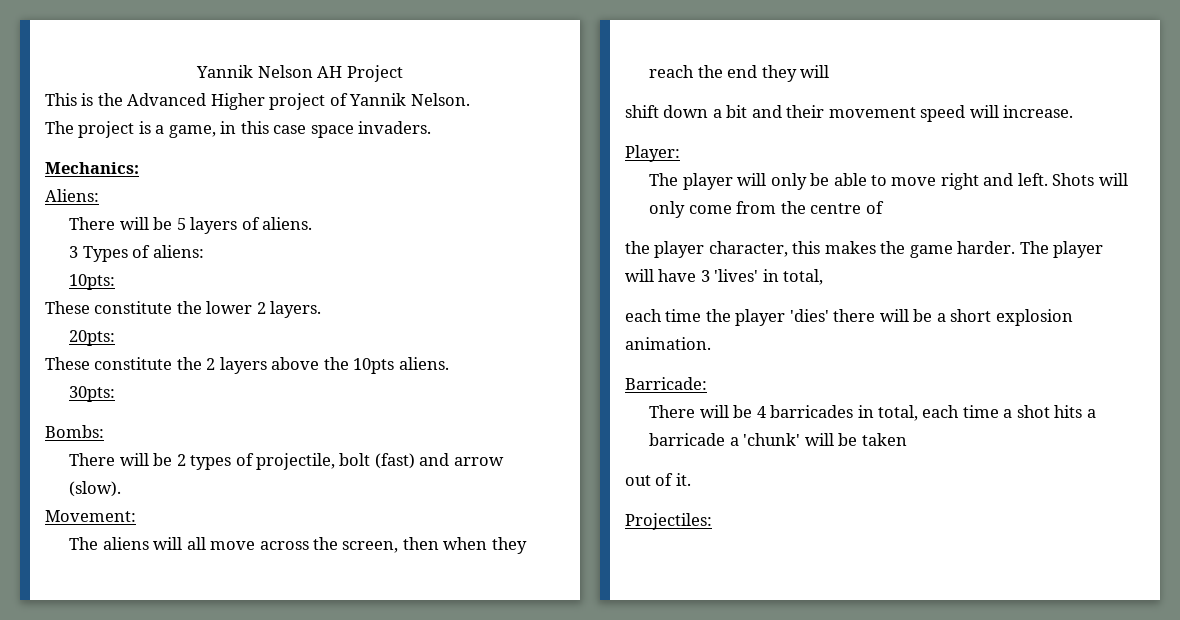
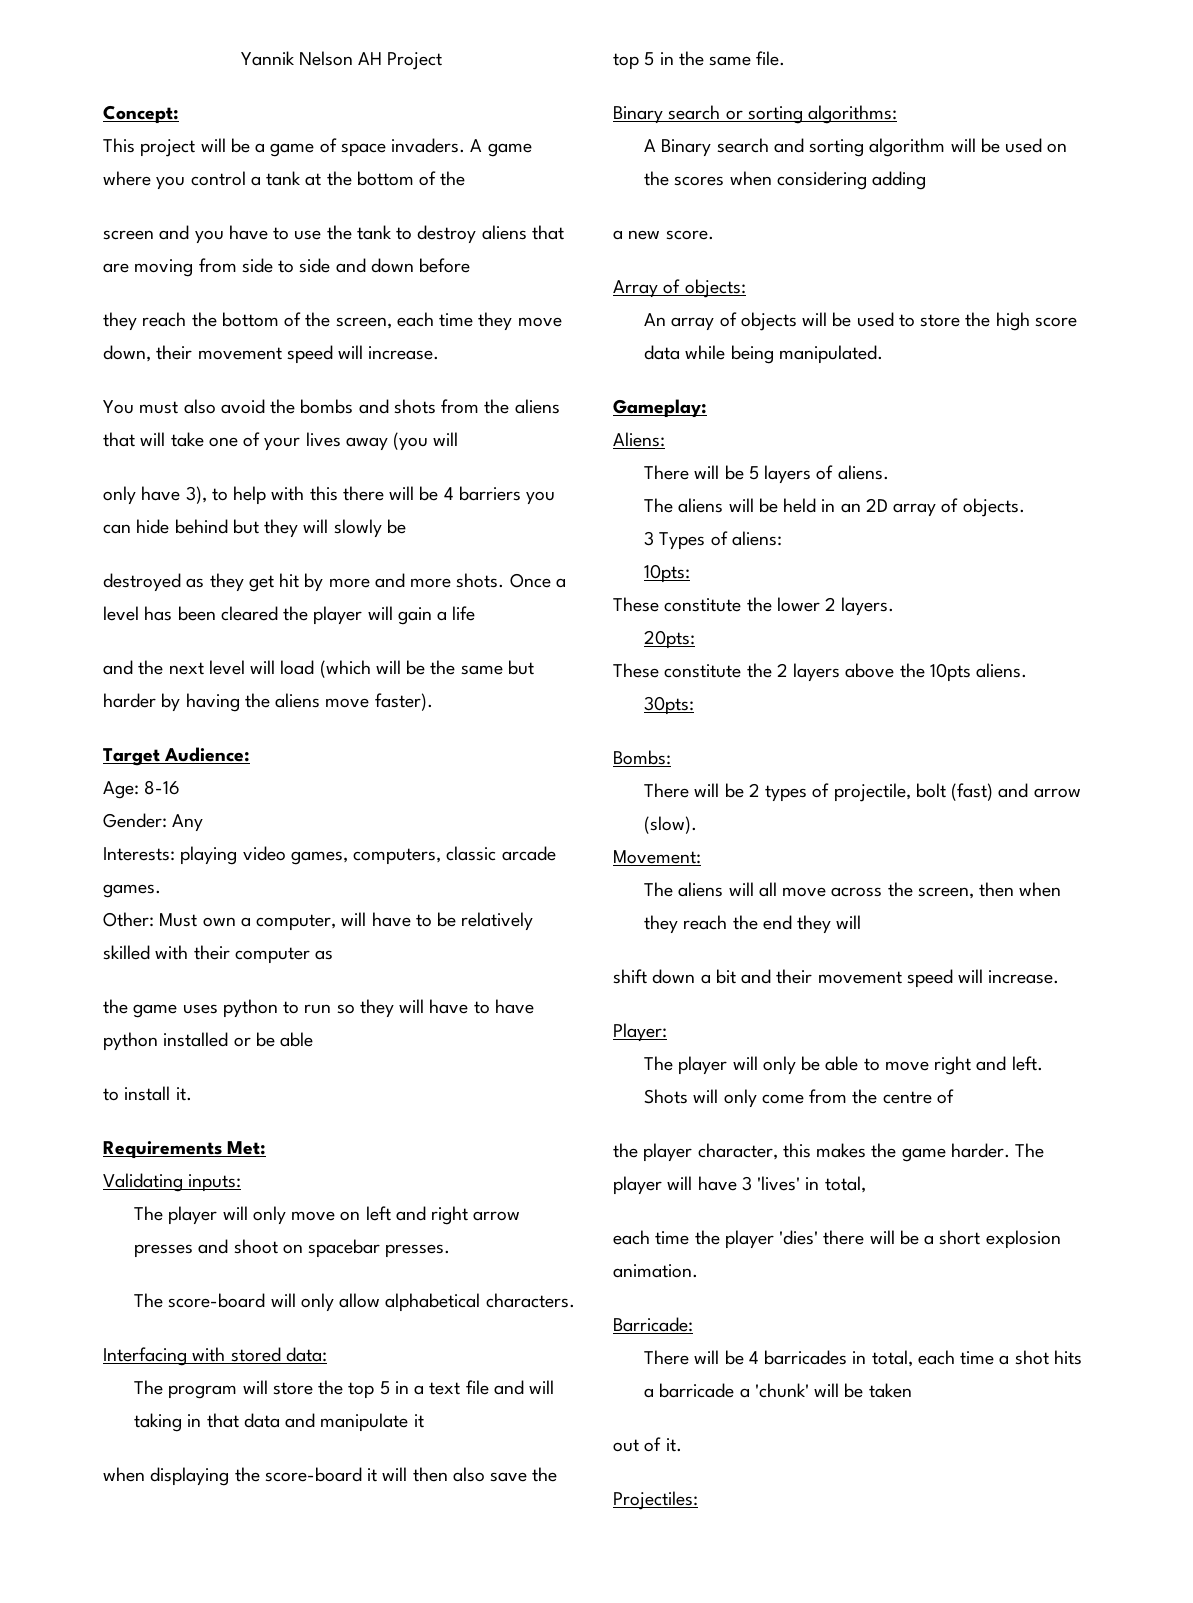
+ Concept:
- This is the Advanced Higher project of Yannik Nelson.
- The project is a game, in this case space invaders.
- Mechanics:
+ This project will be a game of space invaders. A game where you control a tank at the bottom of the
+ screen and you have to use the tank to destroy aliens that are moving from side to side and down before
+ they reach the bottom of the screen, each time they move down, their movement speed will increase.
+ You must also avoid the bombs and shots from the aliens that will take one of your lives away (you will
+ only have 3), to help with this there will be 4 barriers you can hide behind but they will slowly be
+ destroyed as they get hit by more and more shots. Once a level has been cleared the player will gain a life
+ and the next level will load (which will be the same but harder by having the aliens move faster).
+ Target Audience:
+ Age: 8-16
+ Gender: Any
+ Interests: playing video games, computers, classic arcade games.
+ Other: Must own a computer, will have to be relatively skilled with their computer as
+ the game uses python to run so they will have to have python installed or be able
+ to install it.
+ Requirements Met:
+ Validating inputs:
+ The player will only move on left and right arrow presses and shoot on spacebar presses.
+ The score-board will only allow alphabetical characters.
+ Interfacing with stored data:
+ The program will store the top 5 in a text file and will taking in that data and manipulate it
+ when displaying the score-board it will then also save the top 5 in the same file.
+ Binary search or sorting algorithms:
+ A Binary search and sorting algorithm will be used on the scores when considering adding
+ a new score.
+ Array of objects:
+ An array of objects will be used to store the high score data while being manipulated.
+ Gameplay:
+ The aliens will be held in an 2D array of objects.

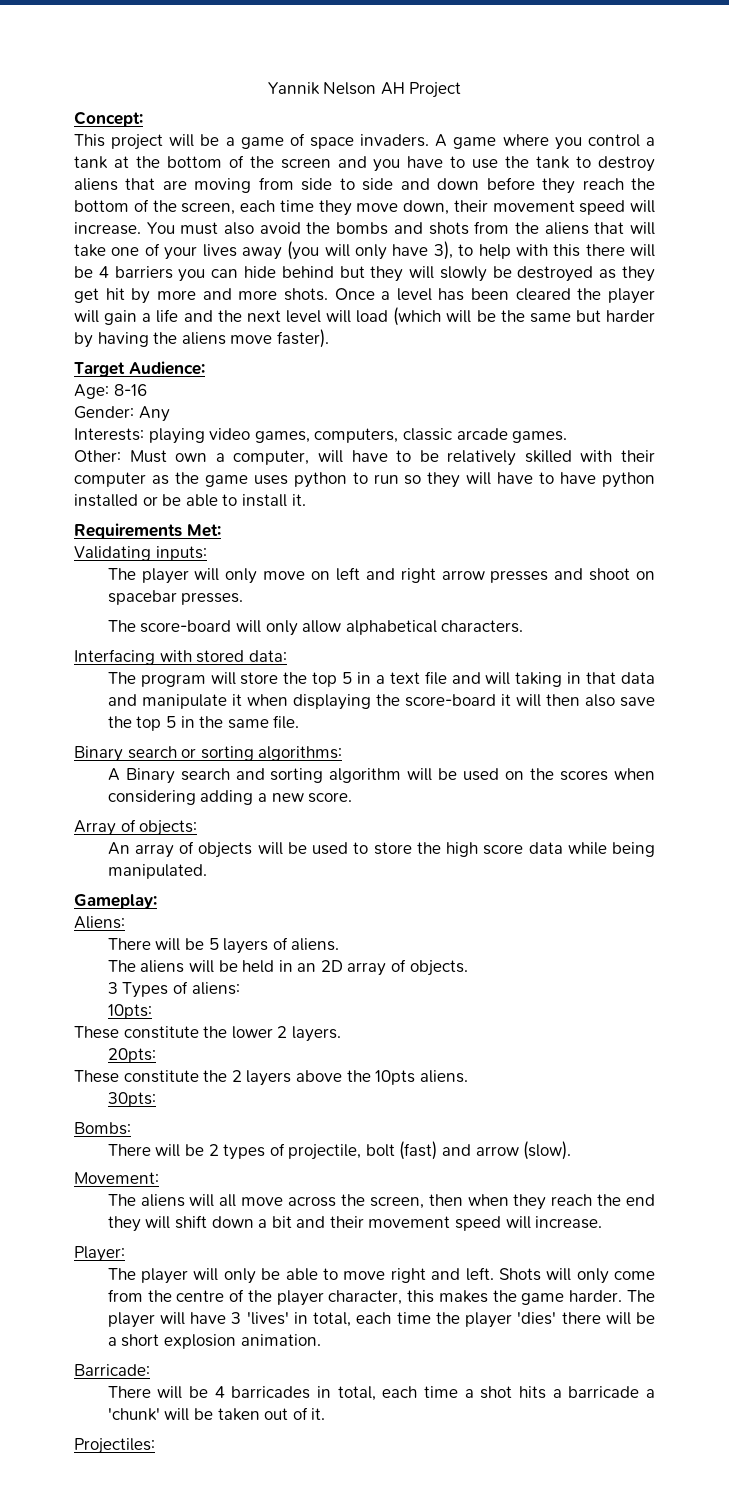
- A game where you control a tank at the bottom of the
- screen and you have to use the tank to destroy aliens that are moving from side to side and down before
- they reach the bottom of the screen, each time they move down, their movement speed will increase.
- You must also avoid the bombs and shots from the aliens that will take one of your lives away (you will
- only have 3), to help with this there will be 4 barriers you can hide behind but they will slowly be
- destroyed as they get hit by more and more shots.
+ A game where you control a tank at the bottom of the screen and you have to use the tank to destroy aliens that are moving from side to side and down before they reach the bottom of the screen, each time they move down, their movement speed will increase. You must also avoid the bombs and shots from the aliens that will take one of your lives away (you will only have 3), to help with this there will be 4 barriers you can hide behind but they will slowly be destroyed as they get hit by more and more shots.
- Once a level has been cleared the player will gain a life
- and the next level will load (which will be the same but harder by having the aliens move faster).
+ Once a level has been cleared the player will gain a life and the next level will load (which will be the same but harder by having the aliens move faster).
- Other: Must own a computer, will have to be relatively skilled with their computer as
- the game uses python to run so they will have to have python installed or be able
- to install it.
+ Other: Must own a computer, will have to be relatively skilled with their computer as the game uses python to run so they will have to have python installed or be able to install it.
- The program will store the top 5 in a text file and will taking in that data and manipulate it
- when displaying the score-board it will then also save the top 5 in the same file.
+ The program will store the top 5 in a text file and will taking in that data and manipulate it when displaying the score-board it will then also save the top 5 in the same file.
- A Binary search and sorting algorithm will be used on the scores when considering adding
- a new score.
+ A Binary search and sorting algorithm will be used on the scores when considering adding a new score.
- The aliens will all move across the screen, then when they reach the end they will
- shift down a bit and their movement speed will increase.
+ The aliens will all move across the screen, then when they reach the end they will shift down a bit and their movement speed will increase.
- Shots will only come from the centre of
- the player character, this makes the game harder.
+ Shots will only come from the centre of the player character, this makes the game harder.
- The player will have 3 'lives' in total,
- each time the player 'dies' there will be a short explosion animation.
+ The player will have 3 'lives' in total, each time the player 'dies' there will be a short explosion animation.
- There will be 4 barricades in total, each time a shot hits a barricade a 'chunk' will be taken
- out of it.
+ There will be 4 barricades in total, each time a shot hits a barricade a 'chunk' will be taken out of it.

